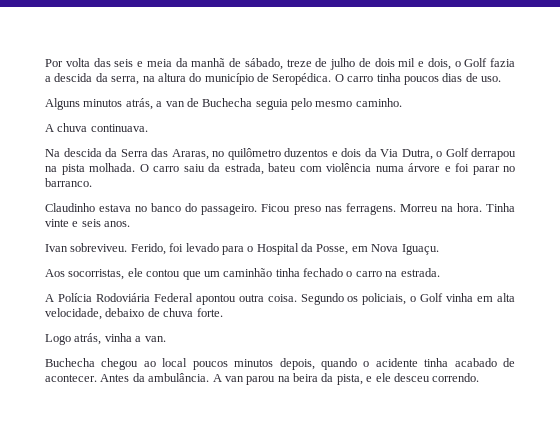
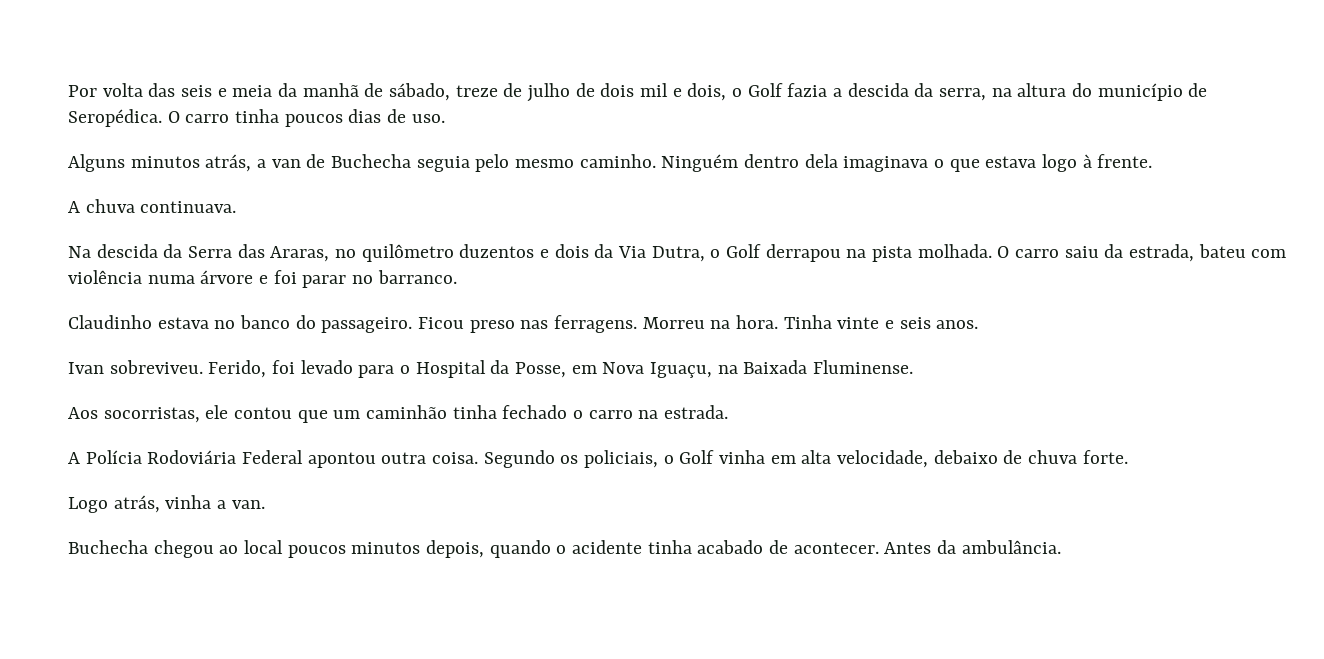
+ Ninguém dentro dela imaginava o que estava logo à frente.
- Ferido, foi levado para o Hospital da Posse, em Nova Iguaçu.
+ Ferido, foi levado para o Hospital da Posse, em Nova Iguaçu, na Baixada Fluminense.
- A van parou na beira da pista, e ele desceu correndo.

